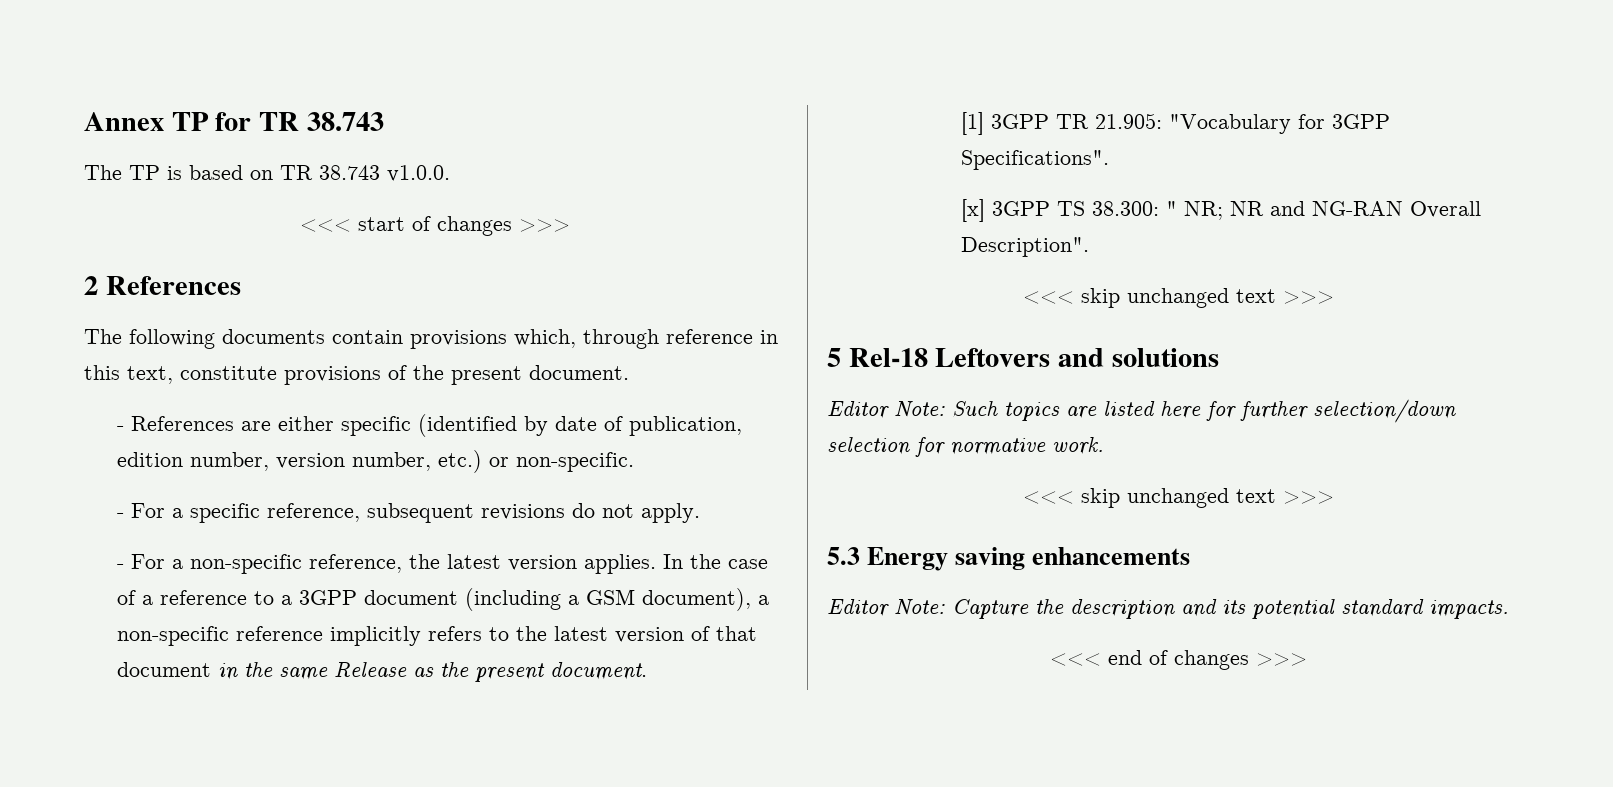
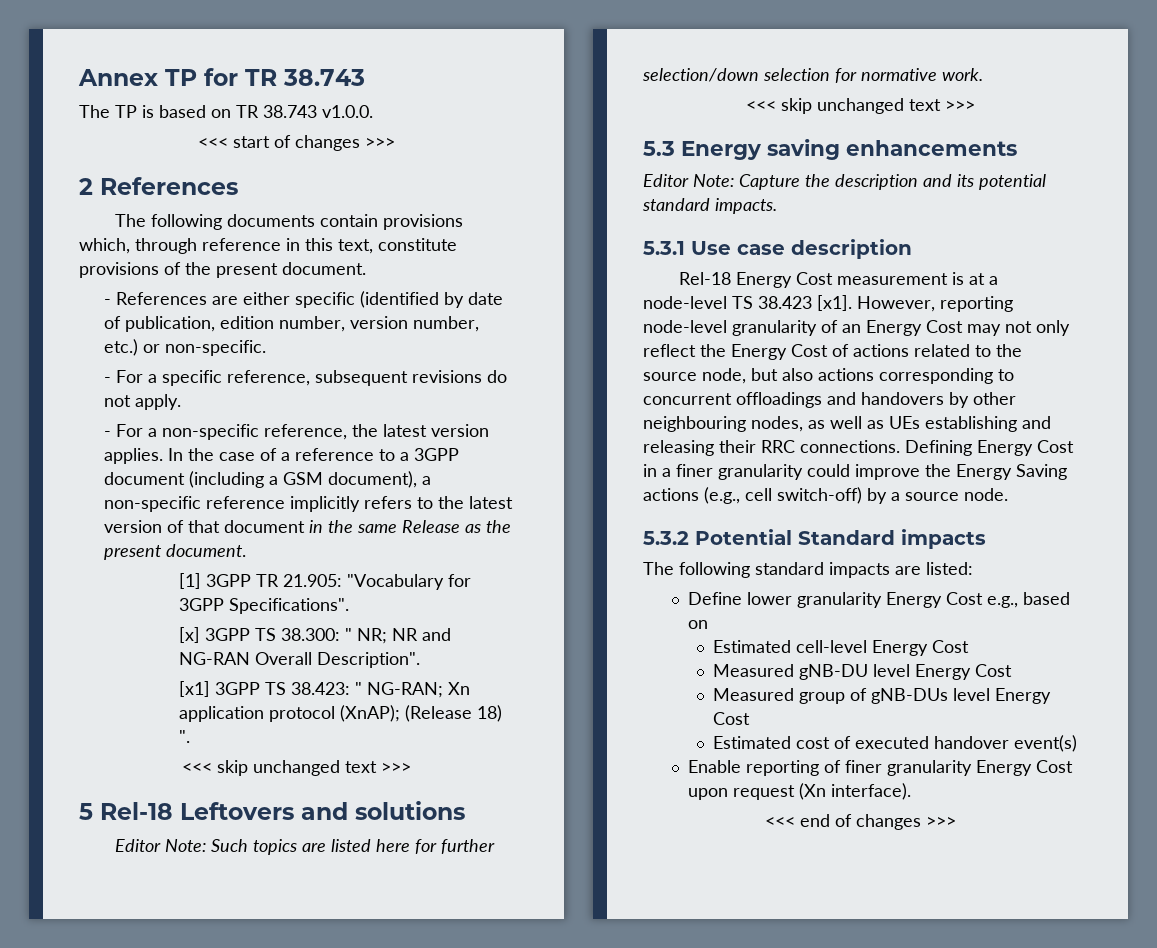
+ [x1] 3GPP TS 38.423: " NG-RAN; Xn application protocol (XnAP); (Release 18) ".
+ 5.3.1 Use case description
+ Rel-18 Energy Cost measurement is at a node-level TS 38.423 [x1]. However, reporting node-level granularity of an Energy Cost may not only reflect the Energy Cost of actions related to the source node, but also actions corresponding to concurrent offloadings and handovers by other neighbouring nodes, as well as UEs establishing and releasing their RRC connections. Defining Energy Cost in a finer granularity could improve the Energy Saving actions (e.g., cell switch-off) by a source node.
+ 5.3.2 Potential Standard impacts
+ The following standard impacts are listed:
+ Define lower granularity Energy Cost e.g., based on
+ Estimated cell-level Energy Cost
+ Measured gNB-DU level Energy Cost
+ Measured group of gNB-DUs level Energy Cost
+ Estimated cost of executed handover event(s)
+ Enable reporting of finer granularity Energy Cost upon request (Xn interface).

